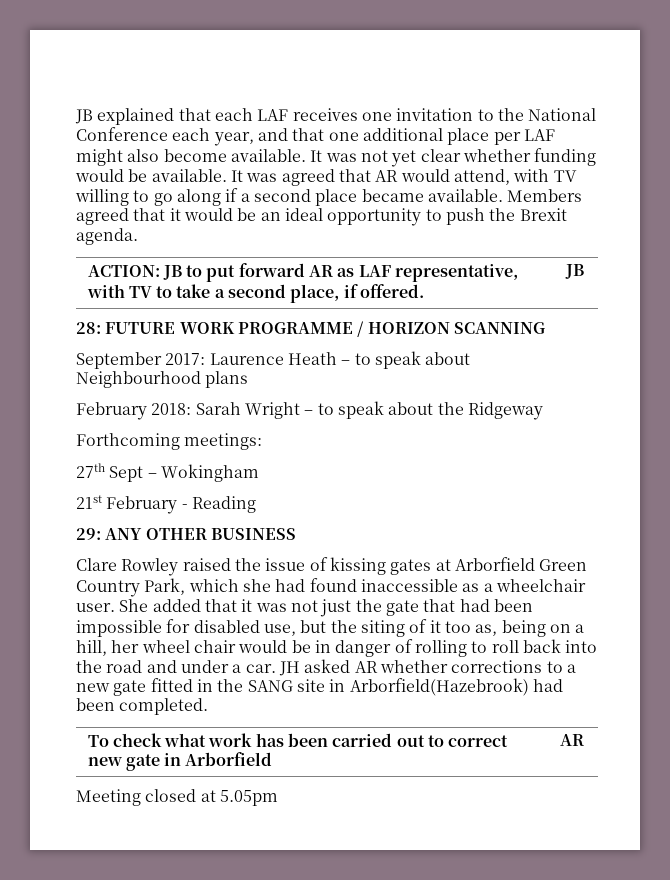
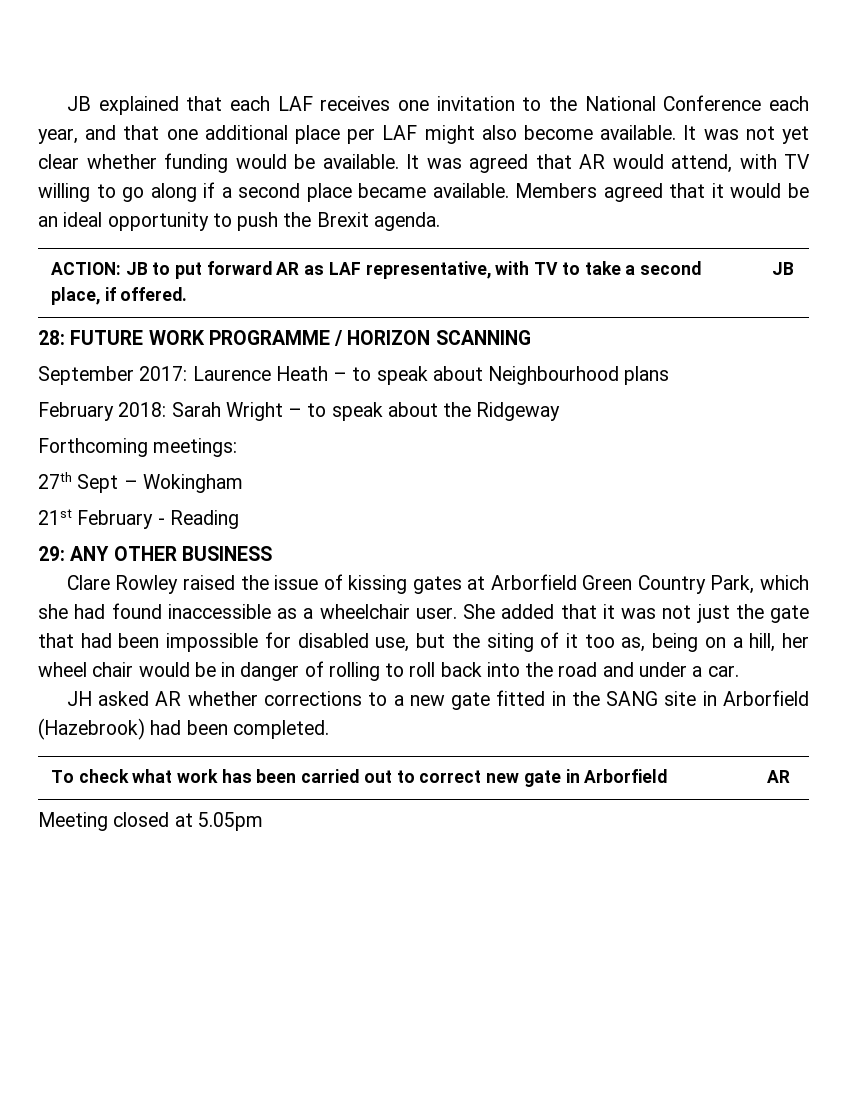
- She added that it was not just the gate that had been impossible for disabled use, but the siting of it too as, being on a hill, her wheel chair would be in danger of rolling to roll back into the road and under a car. JH asked AR whether corrections to a new gate fitted in the SANG site in Arborfield(Hazebrook) had been completed.
+ She added that it was not just the gate that had been impossible for disabled use, but the siting of it too as, being on a hill, her wheel chair would be in danger of rolling to roll back into the road and under a car.
+ JH asked AR whether corrections to a new gate fitted in the SANG site in Arborfield (Hazebrook) had been completed.

